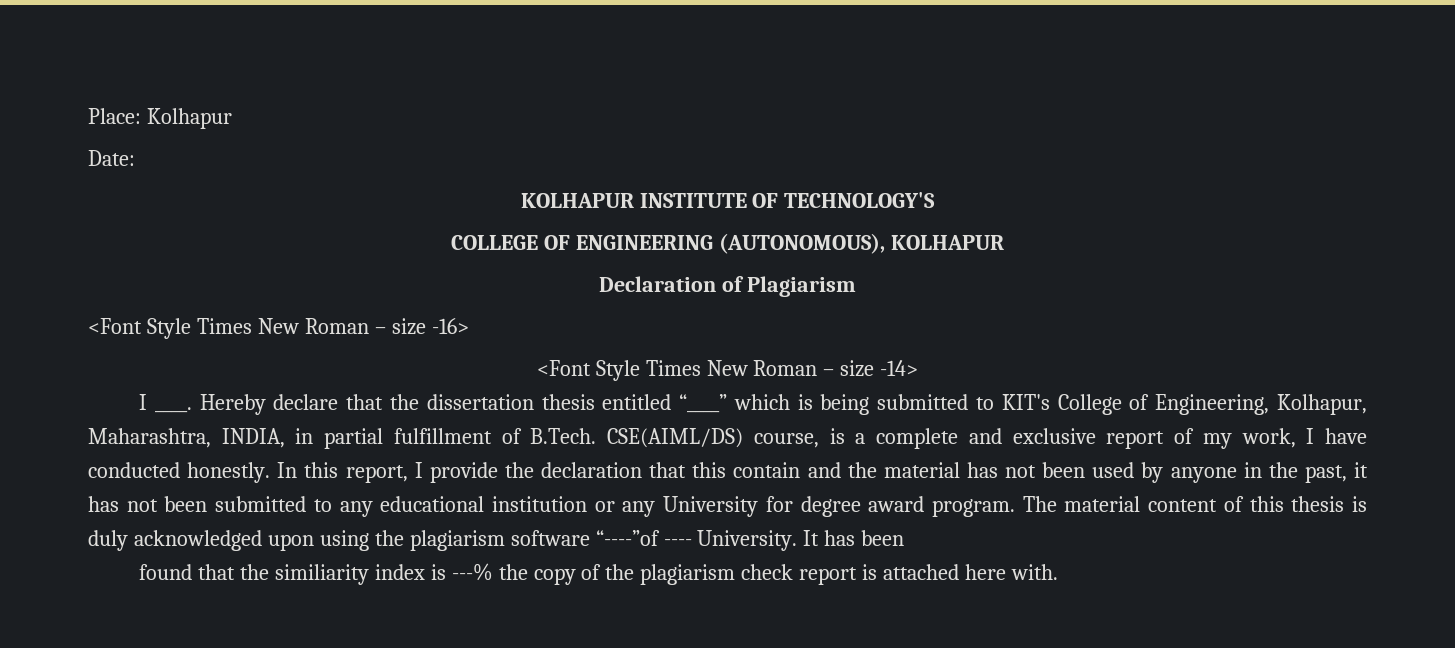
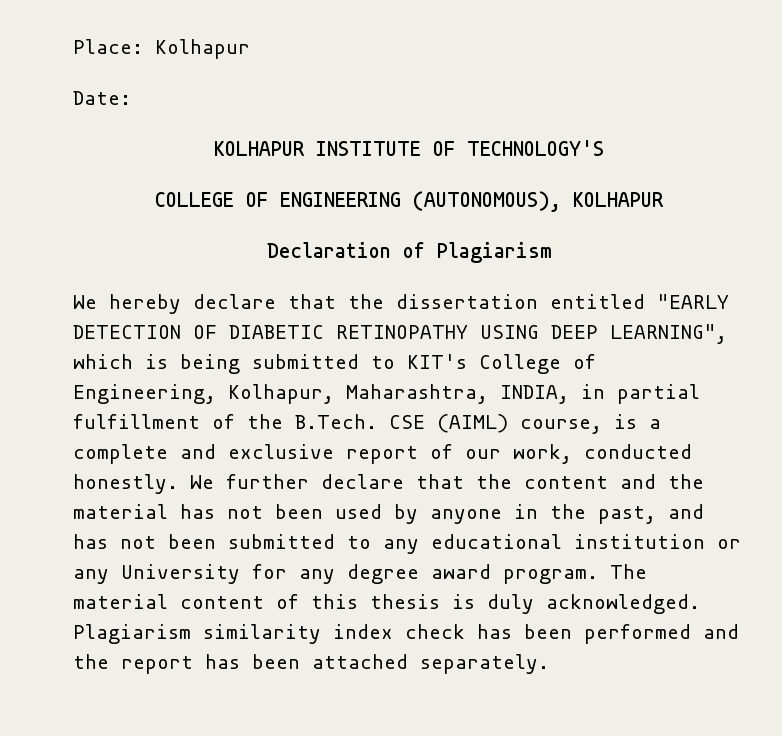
- <Font Style Times New Roman – size -16>
- <Font Style Times New Roman – size -14>
- I ____. Hereby declare that the dissertation thesis entitled “____” which is being submitted to KIT's College of Engineering, Kolhapur, Maharashtra, INDIA, in partial fulfillment of B.Tech. CSE(AIML/DS) course, is a complete and exclusive report of my work, I have conducted honestly. In this report, I provide the declaration that this contain and the material has not been used by anyone in the past, it has not been submitted to any educational institution or any University for degree award program.
+ We hereby declare that the dissertation entitled "EARLY DETECTION OF DIABETIC RETINOPATHY USING DEEP LEARNING", which is being submitted to KIT's College of Engineering, Kolhapur, Maharashtra, INDIA, in partial fulfillment of the B.Tech. CSE (AIML) course, is a complete and exclusive report of our work, conducted honestly. We further declare that the content and the material has not been used by anyone in the past, and has not been submitted to any educational institution or any University for any degree award program.
- The material content of this thesis is duly acknowledged upon using the plagiarism software “----”of ---- University. It has been
- found that the similiarity index is ---% the copy of the plagiarism check report is attached here with.
+ The material content of this thesis is duly acknowledged. Plagiarism similarity index check has been performed and the report has been attached separately.

